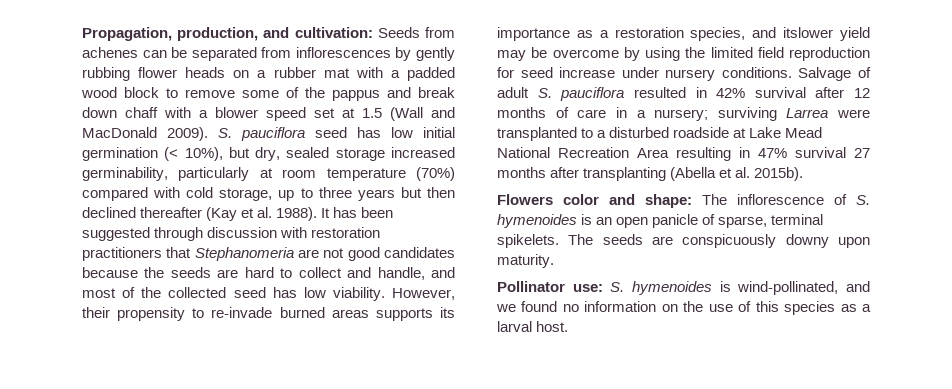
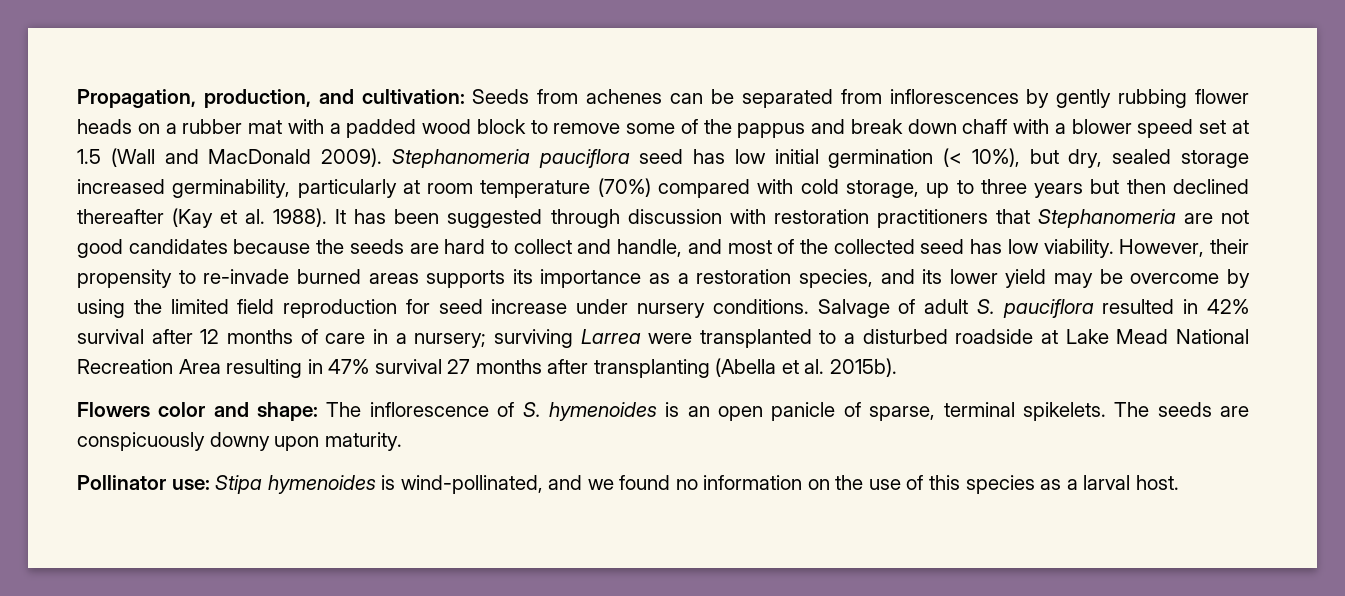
- S. pauciflora seed has low initial germination (< 10%), but dry, sealed storage increased germinability, particularly at room temperature (70%) compared with cold storage, up to three years but then declined thereafter (Kay et al. 1988).
+ Stephanomeria pauciflora seed has low initial germination (< 10%), but dry, sealed storage increased germinability, particularly at room temperature (70%) compared with cold storage, up to three years but then declined thereafter (Kay et al. 1988).
- However, their propensity to re-invade burned areas supports its importance as a restoration species, and itslower yield may be overcome by using the limited field reproduction for seed increase under nursery conditions.
+ However, their propensity to re-invade burned areas supports its importance as a restoration species, and its lower yield may be overcome by using the limited field reproduction for seed increase under nursery conditions.
- Pollinator use: S. hymenoides is wind-pollinated, and we found no information on the use of this species as a larval host.
+ Pollinator use: Stipa hymenoides is wind-pollinated, and we found no information on the use of this species as a larval host.

